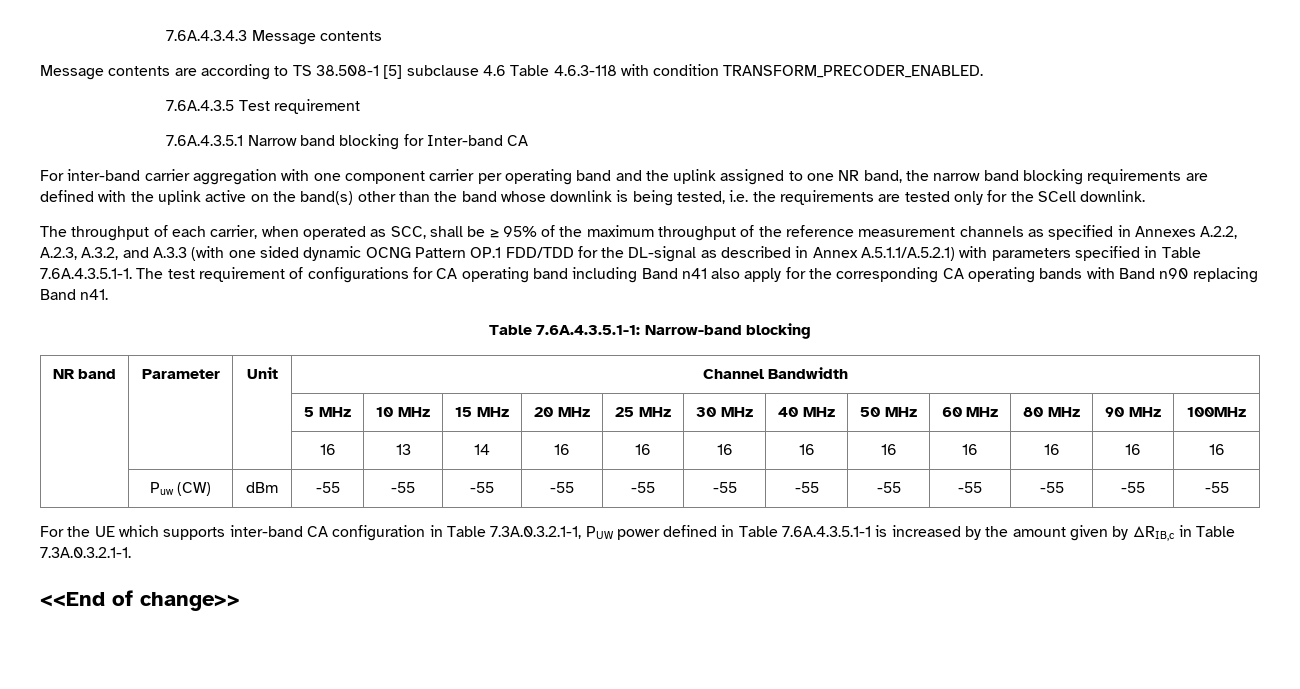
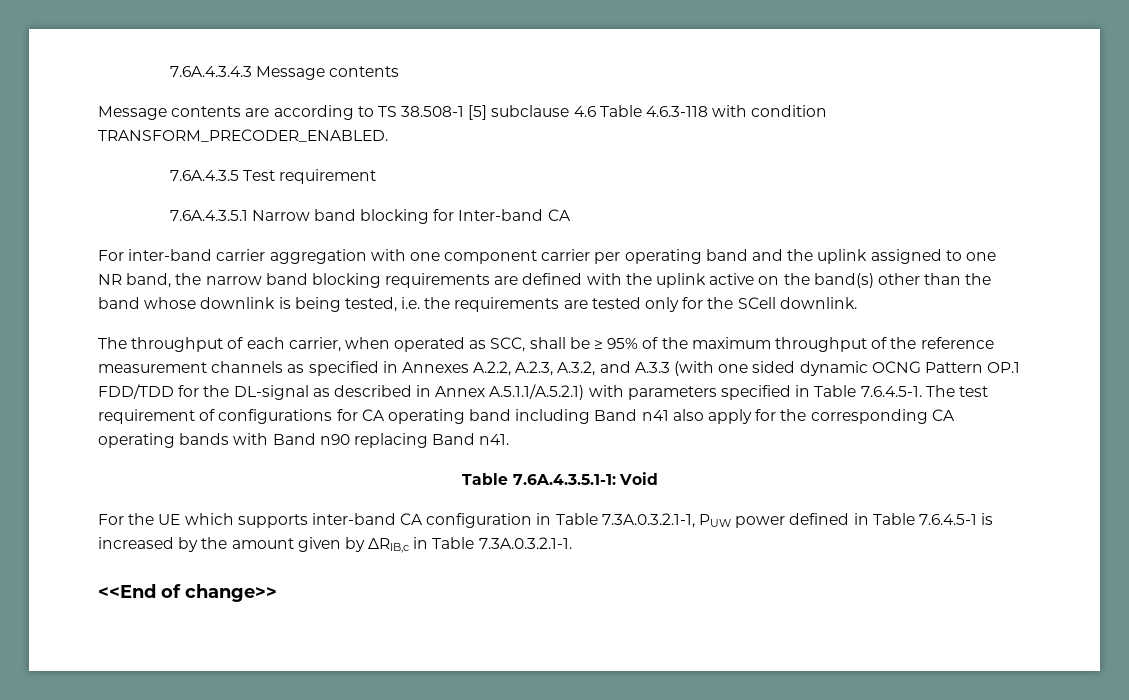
- The throughput of each carrier, when operated as SCC, shall be ≥ 95% of the maximum throughput of the reference measurement channels as specified in Annexes A.2.2, A.2.3, A.3.2, and A.3.3 (with one sided dynamic OCNG Pattern OP.1 FDD/TDD for the DL-signal as described in Annex A.5.1.1/A.5.2.1) with parameters specified in Table 7.6A.4.3.5.1-1. The test requirement of configurations for CA operating band including Band n41 also apply for the corresponding CA operating bands with Band n90 replacing Band n41.
+ The throughput of each carrier, when operated as SCC, shall be ≥ 95% of the maximum throughput of the reference measurement channels as specified in Annexes A.2.2, A.2.3, A.3.2, and A.3.3 (with one sided dynamic OCNG Pattern OP.1 FDD/TDD for the DL-signal as described in Annex A.5.1.1/A.5.2.1) with parameters specified in Table 7.6.4.5-1. The test requirement of configurations for CA operating band including Band n41 also apply for the corresponding CA operating bands with Band n90 replacing Band n41.
- Table 7.6A.4.3.5.1-1: Narrow-band blocking
- NR band | Parameter | Unit | Channel Bandwidth
- | | | 5 MHz | 10 MHz | 15 MHz | 20 MHz | 25 MHz | 30 MHz | 40 MHz | 50 MHz | 60 MHz | 80 MHz | 90 MHz | 100MHz
- | | | 16 | 13 | 14 | 16 | 16 | 16 | 16 | 16 | 16 | 16 | 16 | 16
- | Puw (CW) | dBm | -55 | -55 | -55 | -55 | -55 | -55 | -55 | -55 | -55 | -55 | -55 | -55
+ Table 7.6A.4.3.5.1-1: Void
- For the UE which supports inter-band CA configuration in Table 7.3A.0.3.2.1-1, PUW power defined in Table 7.6A.4.3.5.1-1 is increased by the amount given by ΔRIB,c in Table 7.3A.0.3.2.1-1.
+ For the UE which supports inter-band CA configuration in Table 7.3A.0.3.2.1-1, PUW power defined in Table 7.6.4.5-1 is increased by the amount given by ΔRIB,c in Table 7.3A.0.3.2.1-1.

